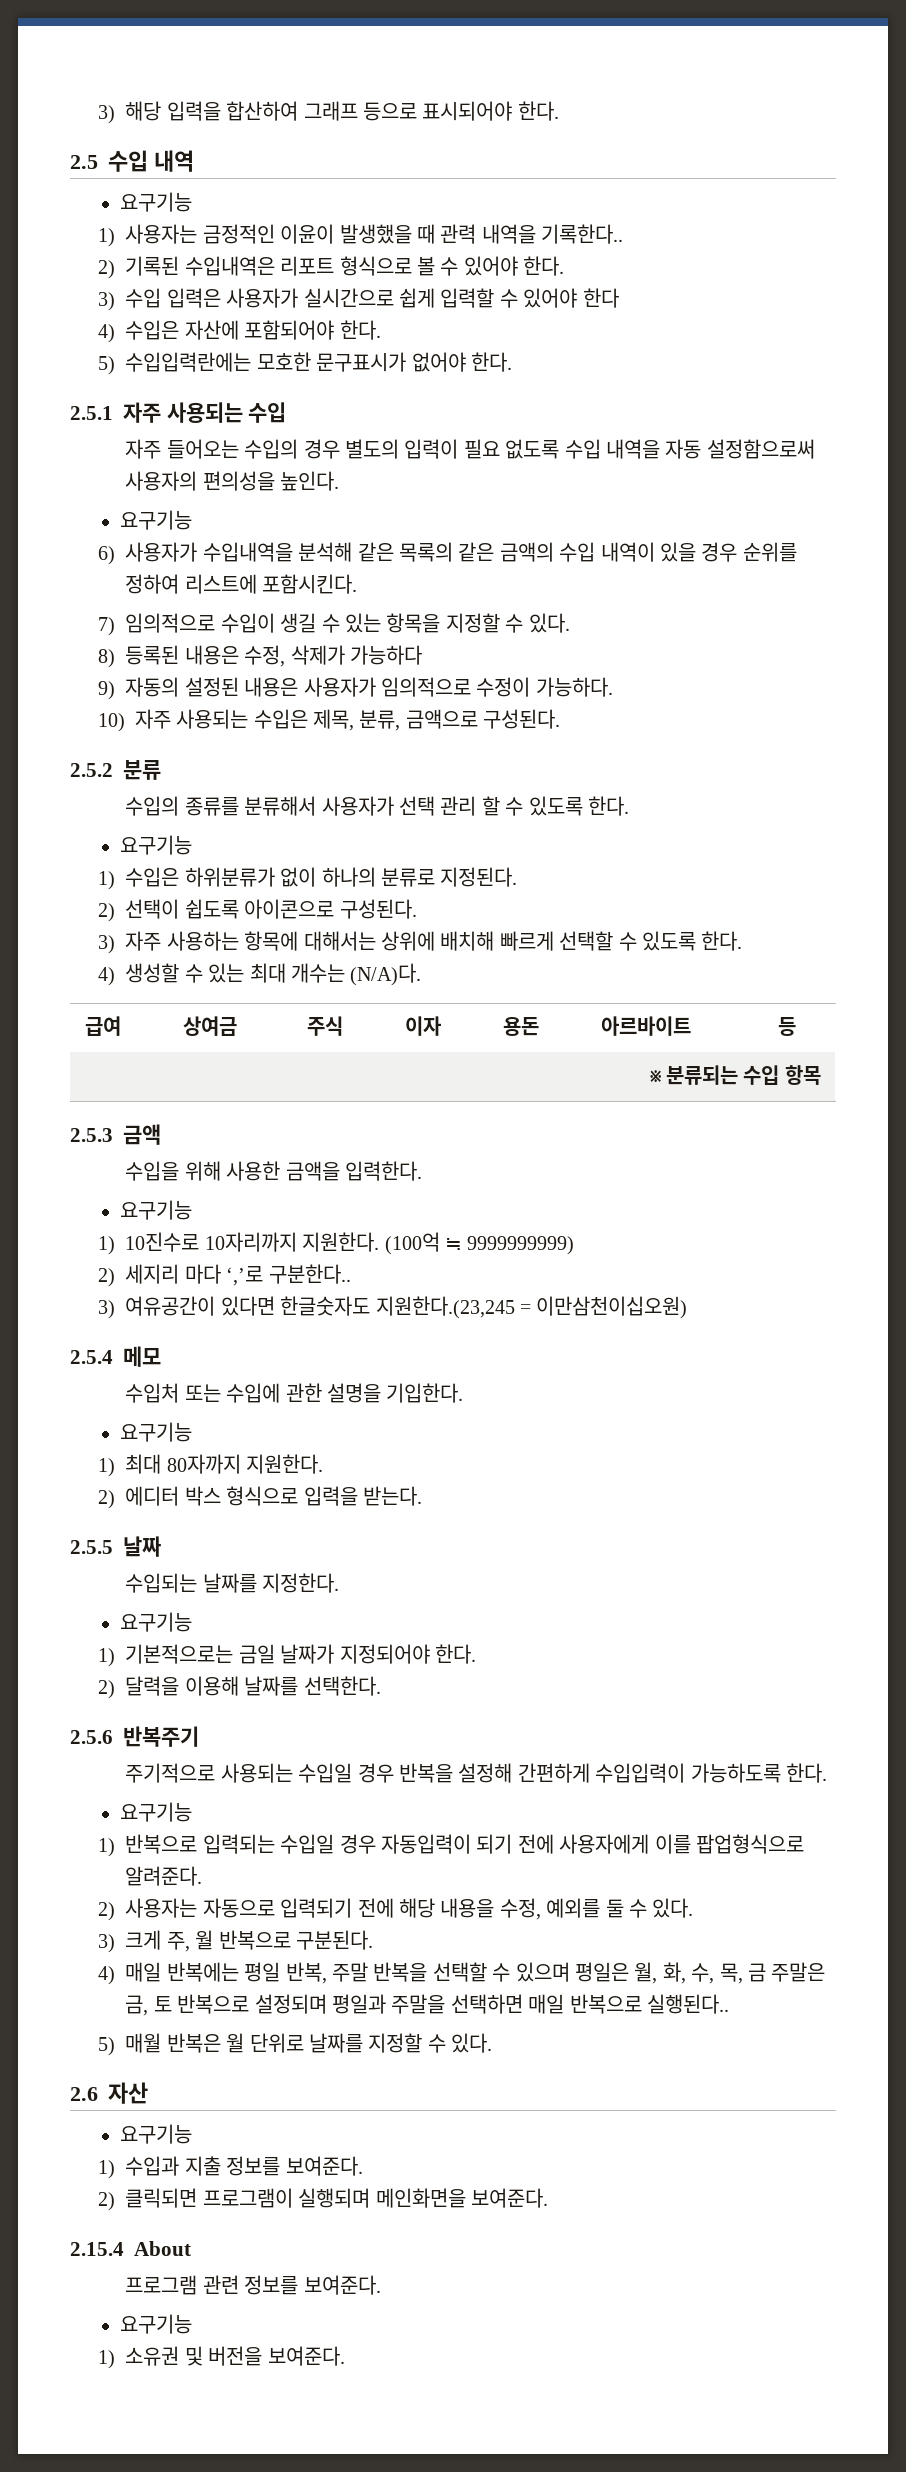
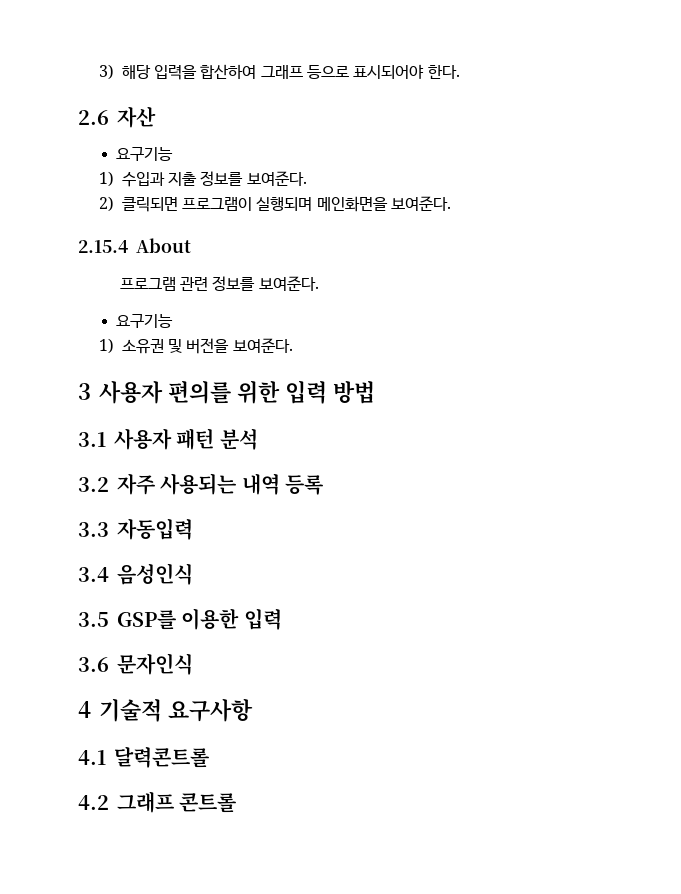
- 2.5 수입 내역
- 요구기능
- 1) 사용자는 금정적인 이윤이 발생했을 때 관력 내역을 기록한다..
- 2) 기록된 수입내역은 리포트 형식으로 볼 수 있어야 한다.
- 3) 수입 입력은 사용자가 실시간으로 쉽게 입력할 수 있어야 한다
- 4) 수입은 자산에 포함되어야 한다.
- 5) 수입입력란에는 모호한 문구표시가 없어야 한다.
- 2.5.1 자주 사용되는 수입
- 자주 들어오는 수입의 경우 별도의 입력이 필요 없도록 수입 내역을 자동 설정함으로써 사용자의 편의성을 높인다.
- 요구기능
- 6) 사용자가 수입내역을 분석해 같은 목록의 같은 금액의 수입 내역이 있을 경우 순위를 정하여 리스트에 포함시킨다.
- 7) 임의적으로 수입이 생길 수 있는 항목을 지정할 수 있다.
- 8) 등록된 내용은 수정, 삭제가 가능하다
- 9) 자동의 설정된 내용은 사용자가 임의적으로 수정이 가능하다.
- 10) 자주 사용되는 수입은 제목, 분류, 금액으로 구성된다.
- 2.5.2 분류
- 수입의 종류를 분류해서 사용자가 선택 관리 할 수 있도록 한다.
- 요구기능
- 1) 수입은 하위분류가 없이 하나의 분류로 지정된다.
- 2) 선택이 쉽도록 아이콘으로 구성된다.
- 3) 자주 사용하는 항목에 대해서는 상위에 배치해 빠르게 선택할 수 있도록 한다.
- 4) 생성할 수 있는 최대 개수는 (N/A)다.
- 급여 | 상여금 | 주식 | 이자 | 용돈 | 아르바이트 | 등
- ※ 분류되는 수입 항목
- 2.5.3 금액
- 수입을 위해 사용한 금액을 입력한다.
- 요구기능
- 1) 10진수로 10자리까지 지원한다. (100억 ≒ 9999999999)
- 2) 세지리 마다 ‘,’로 구분한다..
- 3) 여유공간이 있다면 한글숫자도 지원한다.(23,245 = 이만삼천이십오원)
- 2.5.4 메모
- 수입처 또는 수입에 관한 설명을 기입한다.
- 요구기능
- 1) 최대 80자까지 지원한다.
- 2) 에디터 박스 형식으로 입력을 받는다.
- 2.5.5 날짜
- 수입되는 날짜를 지정한다.
- 요구기능
- 1) 기본적으로는 금일 날짜가 지정되어야 한다.
- 2) 달력을 이용해 날짜를 선택한다.
- 2.5.6 반복주기
- 주기적으로 사용되는 수입일 경우 반복을 설정해 간편하게 수입입력이 가능하도록 한다.
- 요구기능
- 1) 반복으로 입력되는 수입일 경우 자동입력이 되기 전에 사용자에게 이를 팝업형식으로 알려준다.
- 2) 사용자는 자동으로 입력되기 전에 해당 내용을 수정, 예외를 둘 수 있다.
- 3) 크게 주, 월 반복으로 구분된다.
- 4) 매일 반복에는 평일 반복, 주말 반복을 선택할 수 있으며 평일은 월, 화, 수, 목, 금 주말은 금, 토 반복으로 설정되며 평일과 주말을 선택하면 매일 반복으로 실행된다..
- 5) 매월 반복은 월 단위로 날짜를 지정할 수 있다.
+ 3 사용자 편의를 위한 입력 방법
+ 3.1 사용자 패턴 분석
+ 3.2 자주 사용되는 내역 등록
+ 3.3 자동입력
+ 3.4 음성인식
+ 3.5 GSP를 이용한 입력
+ 3.6 문자인식
+ 4 기술적 요구사항
+ 4.1 달력콘트롤
+ 4.2 그래프 콘트롤

